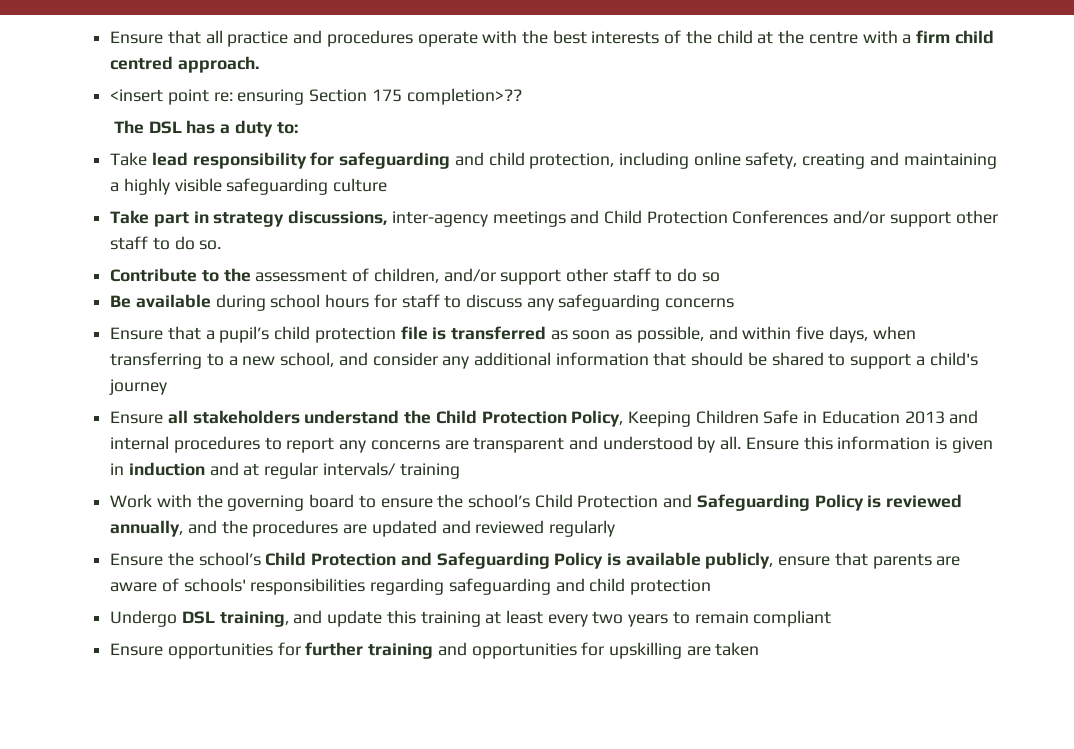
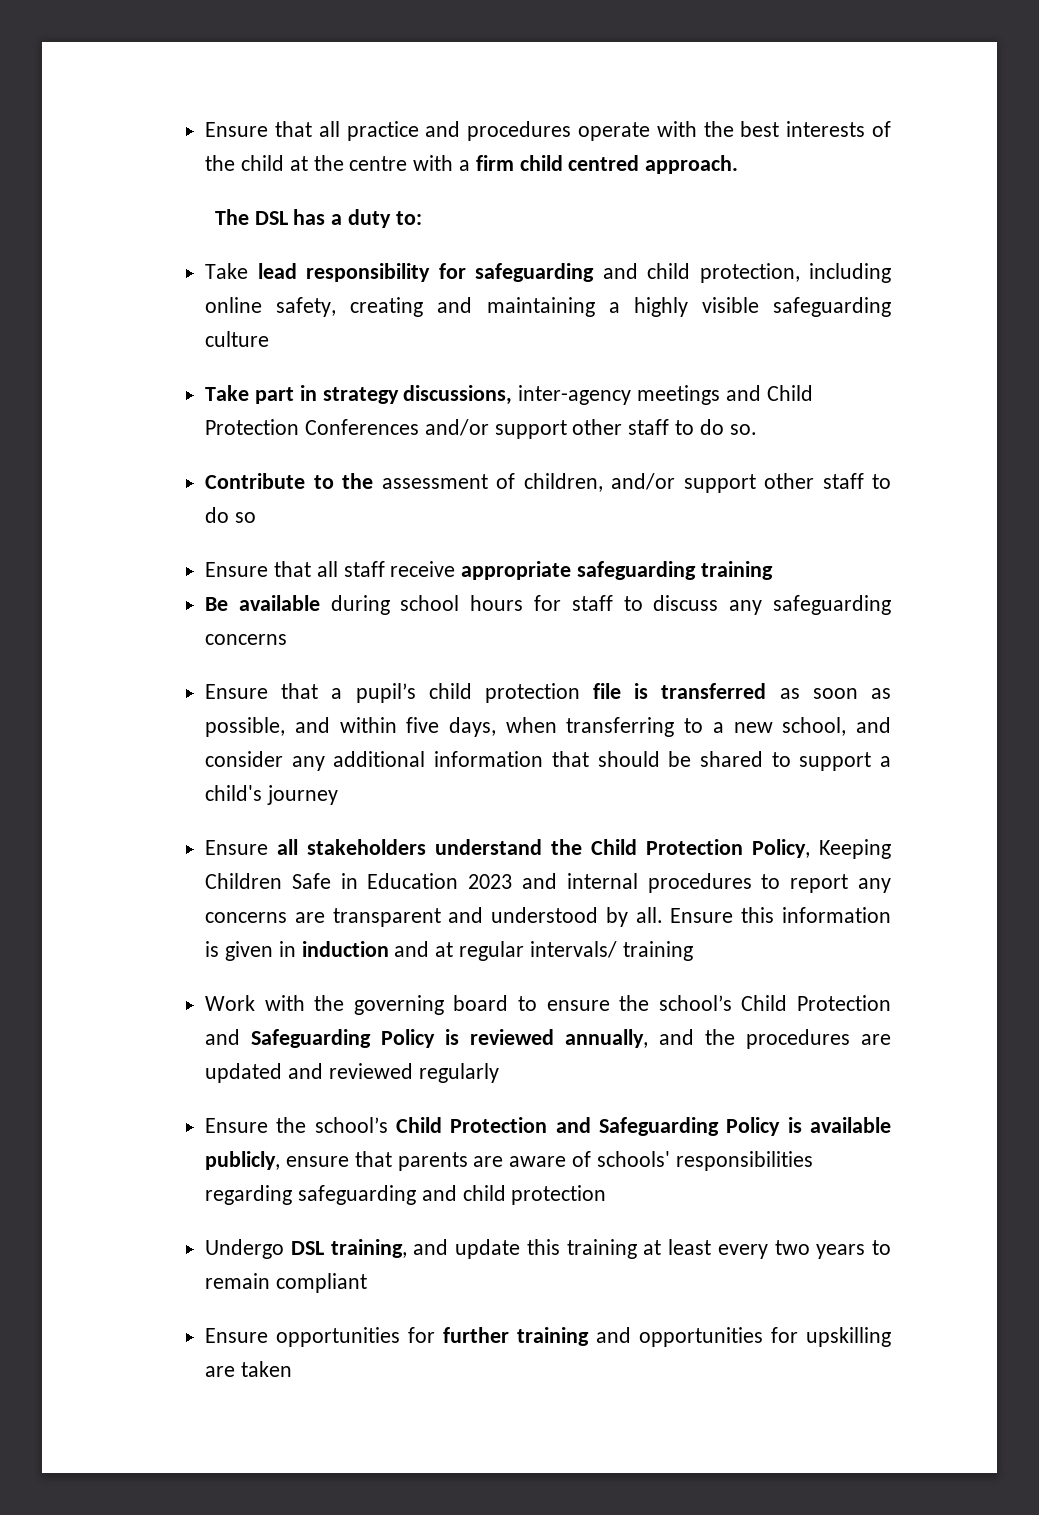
- <insert point re: ensuring Section 175 completion>??
+ Ensure that all staff receive appropriate safeguarding training
- Ensure all stakeholders understand the Child Protection Policy, Keeping Children Safe in Education 2013 and internal procedures to report any concerns are transparent and understood by all.
+ Ensure all stakeholders understand the Child Protection Policy, Keeping Children Safe in Education 2023 and internal procedures to report any concerns are transparent and understood by all.

